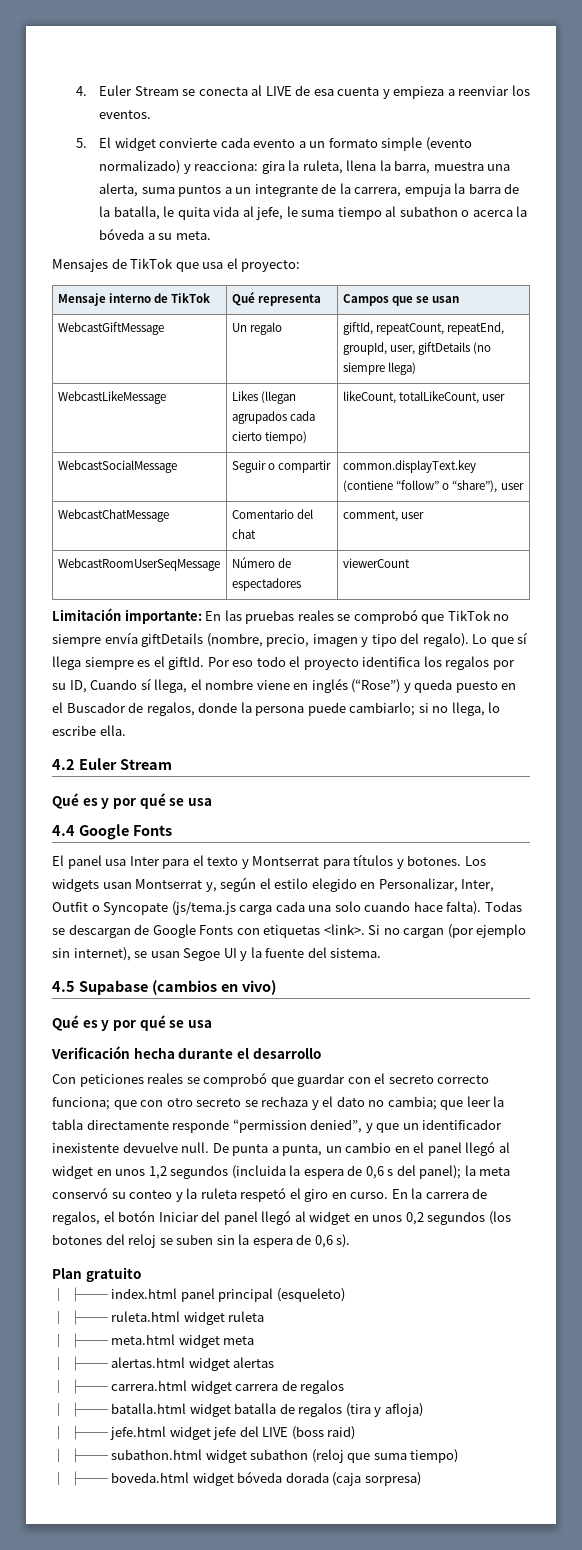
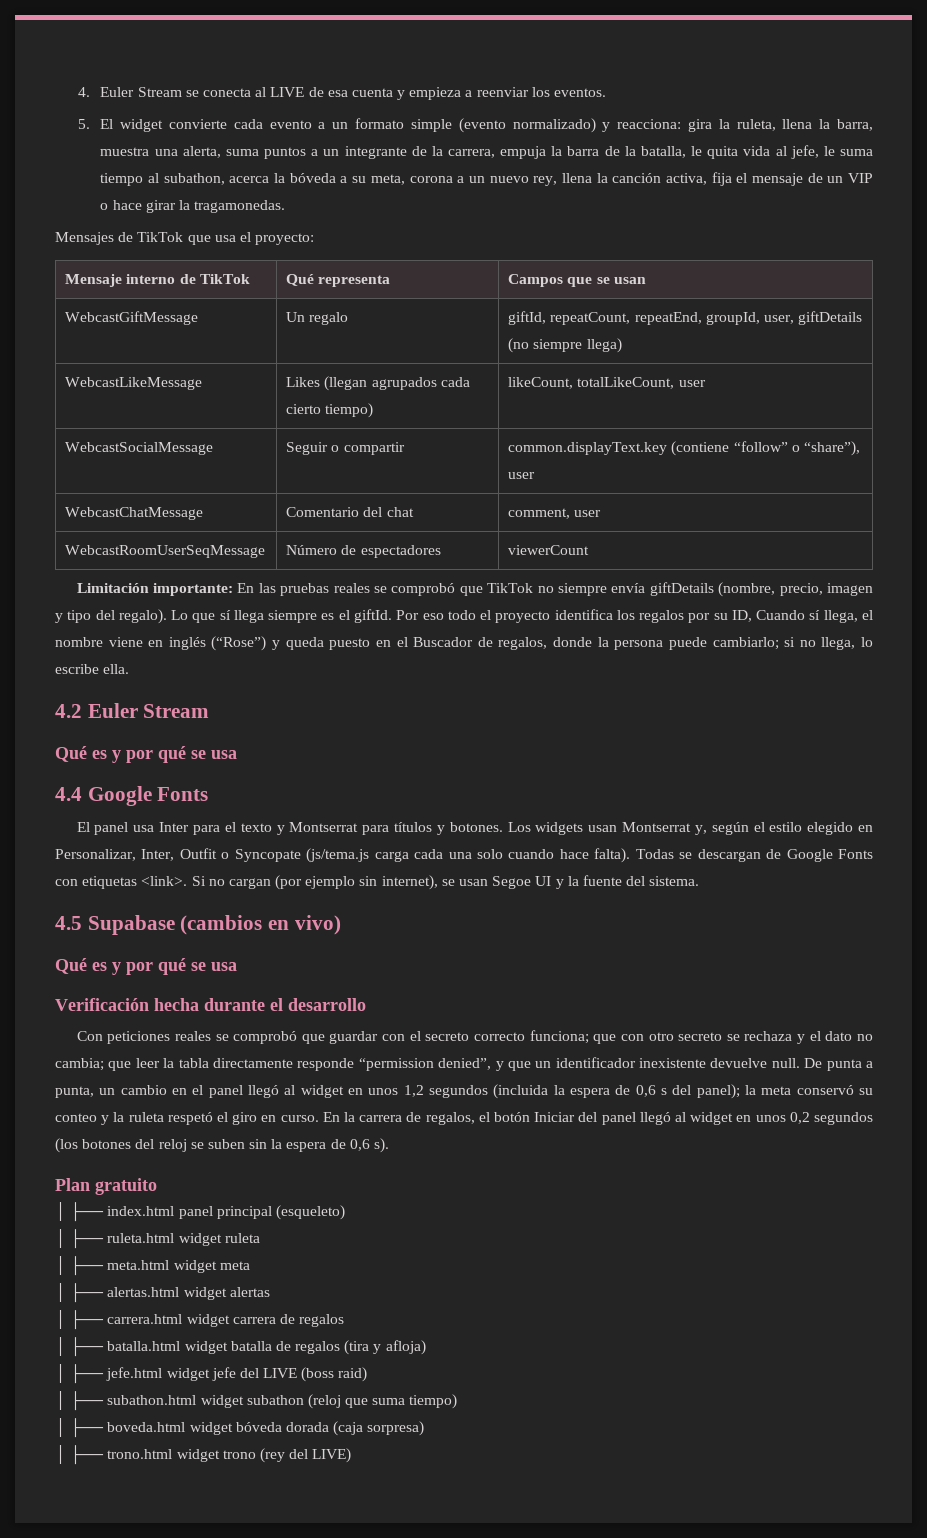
- 5. El widget convierte cada evento a un formato simple (evento normalizado) y reacciona: gira la ruleta, llena la barra, muestra una alerta, suma puntos a un integrante de la carrera, empuja la barra de la batalla, le quita vida al jefe, le suma tiempo al subathon o acerca la bóveda a su meta.
+ 5. El widget convierte cada evento a un formato simple (evento normalizado) y reacciona: gira la ruleta, llena la barra, muestra una alerta, suma puntos a un integrante de la carrera, empuja la barra de la batalla, le quita vida al jefe, le suma tiempo al subathon, acerca la bóveda a su meta, corona a un nuevo rey, llena la canción activa, fija el mensaje de un VIP o hace girar la tragamonedas.
+ │ ├── trono.html widget trono (rey del LIVE)

